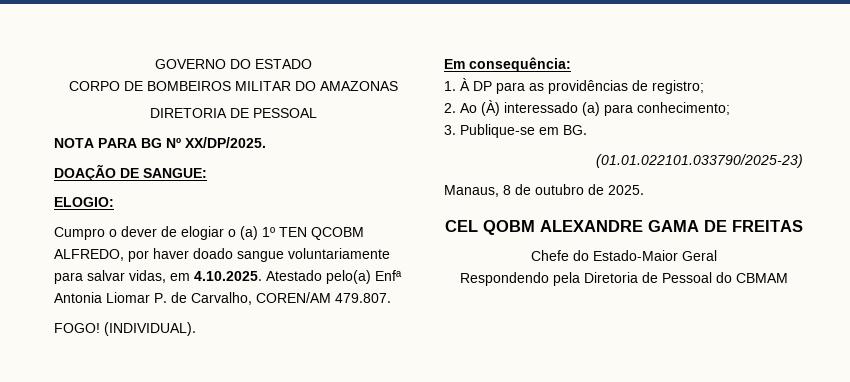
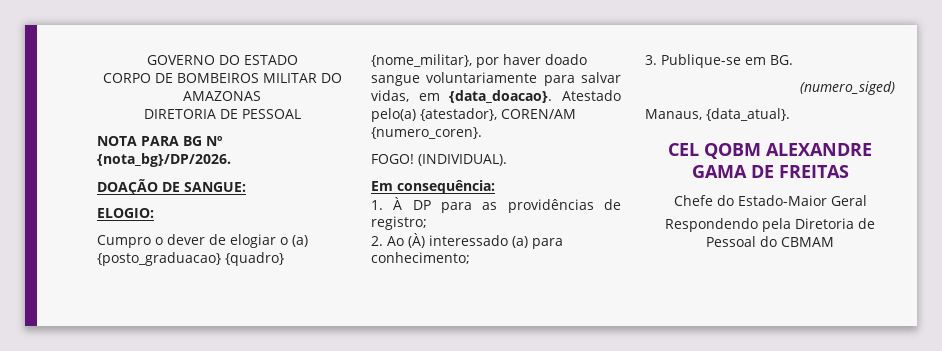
- NOTA PARA BG Nº XX/DP/2025.
+ NOTA PARA BG Nº {nota_bg}/DP/2026.
- Cumpro o dever de elogiar o (a) 1º TEN QCOBM ALFREDO, por haver doado sangue voluntariamente para salvar vidas, em 4.10.2025. Atestado pelo(a) Enfª Antonia Liomar P. de Carvalho, COREN/AM 479.807.
+ Cumpro o dever de elogiar o (a) {posto_graduacao} {quadro} {nome_militar}, por haver doado sangue voluntariamente para salvar vidas, em {data_doacao}. Atestado pelo(a) {atestador}, COREN/AM {numero_coren}.
- (01.01.022101.033790/2025-23)
+ (numero_siged)
- Manaus, 8 de outubro de 2025.
+ Manaus, {data_atual}.

